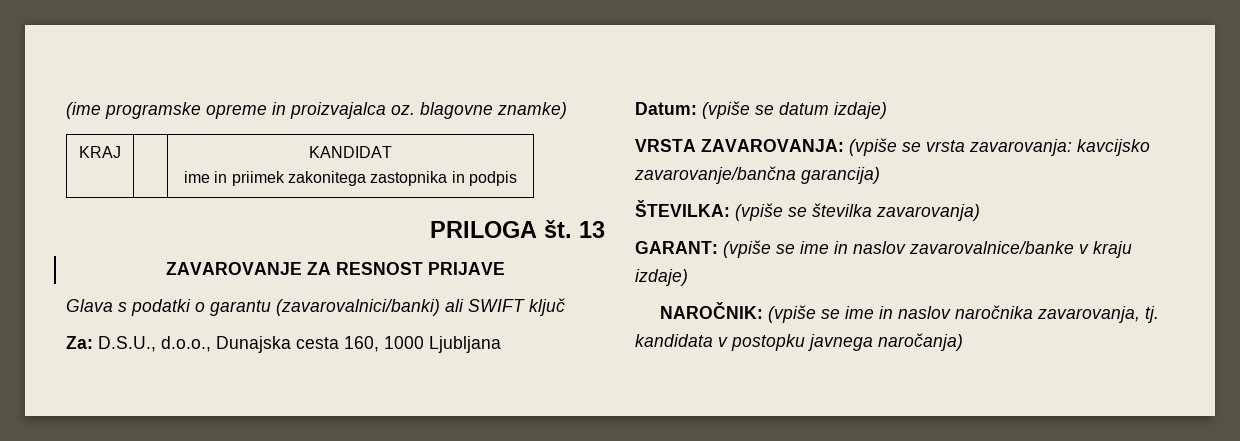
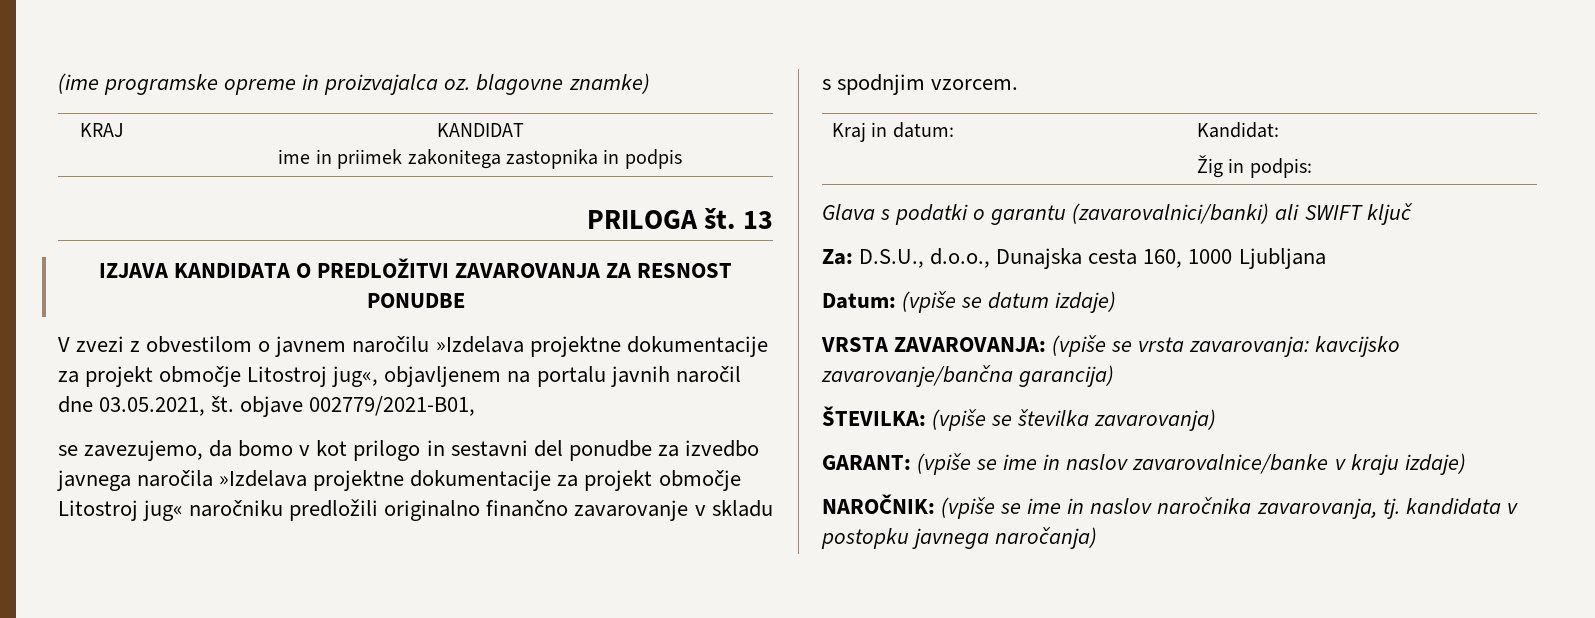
- ZAVAROVANJE ZA RESNOST PRIJAVE
+ IZJAVA KANDIDATA O PREDLOŽITVI ZAVAROVANJA ZA RESNOST PONUDBE
+ V zvezi z obvestilom o javnem naročilu »Izdelava projektne dokumentacije za projekt območje Litostroj jug«, objavljenem na portalu javnih naročil dne 03.05.2021, št. objave 002779/2021-B01,
+ se zavezujemo, da bomo v kot prilogo in sestavni del ponudbe za izvedbo javnega naročila »Izdelava projektne dokumentacije za projekt območje Litostroj jug« naročniku predložili originalno finančno zavarovanje v skladu s spodnjim vzorcem.
+ Kraj in datum: | Kandidat:
+ Žig in podpis:

